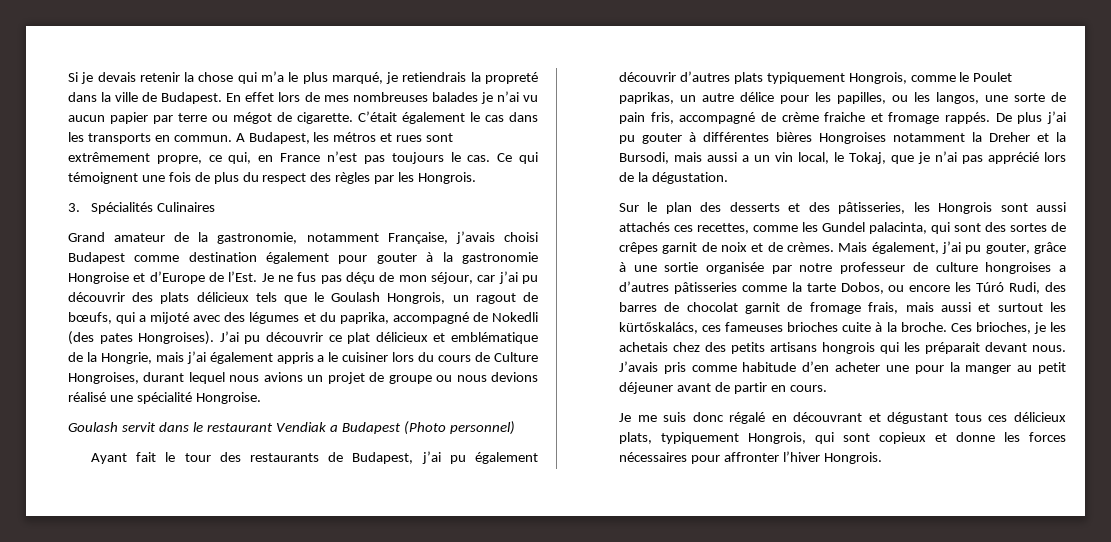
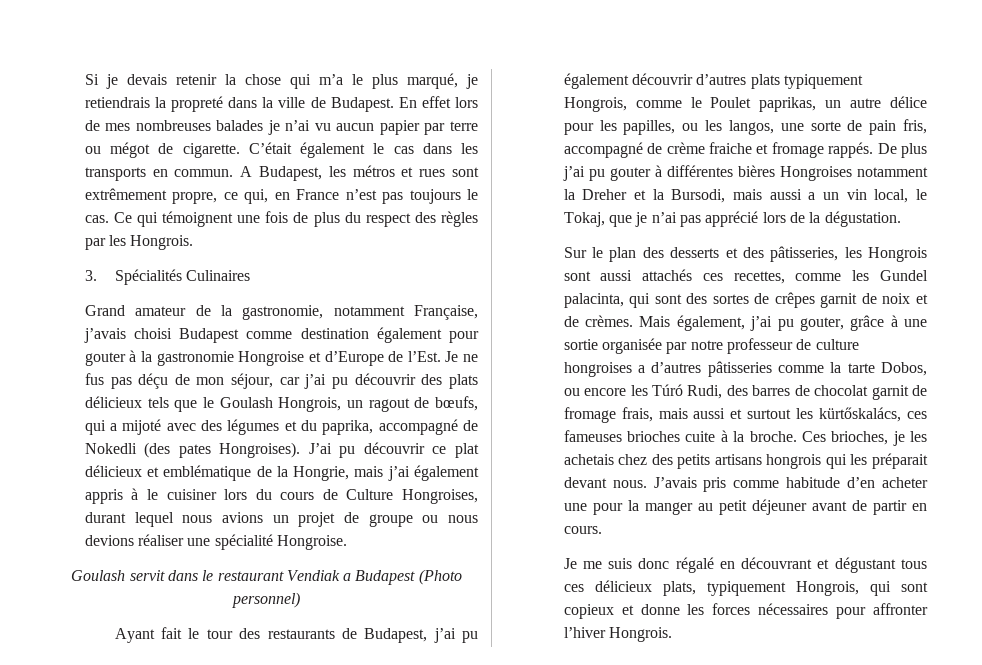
- J’ai pu découvrir ce plat délicieux et emblématique de la Hongrie, mais j’ai également appris a le cuisiner lors du cours de Culture Hongroises, durant lequel nous avions un projet de groupe ou nous devions réalisé une spécialité Hongroise.
+ J’ai pu découvrir ce plat délicieux et emblématique de la Hongrie, mais j’ai également appris à le cuisiner lors du cours de Culture Hongroises, durant lequel nous avions un projet de groupe ou nous devions réaliser une spécialité Hongroise.

